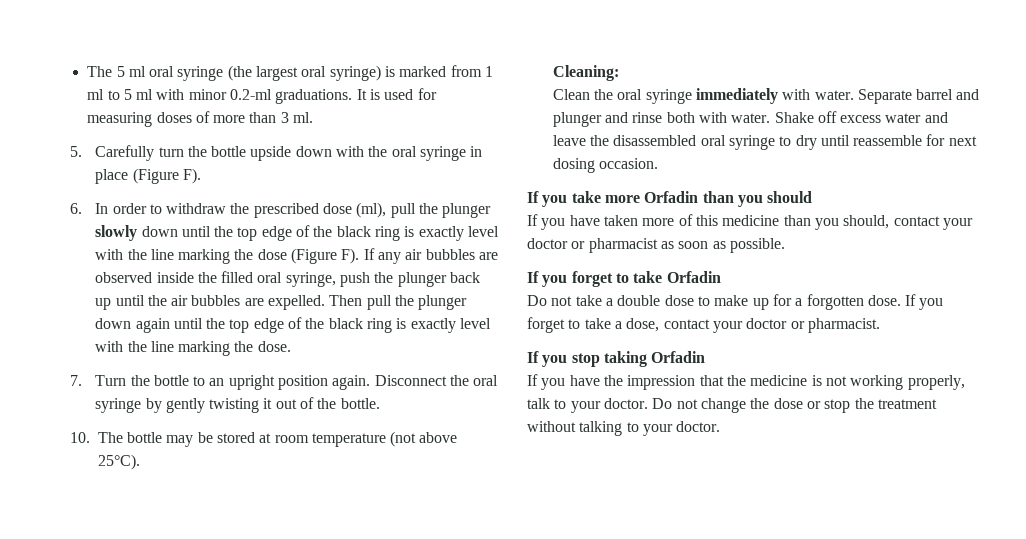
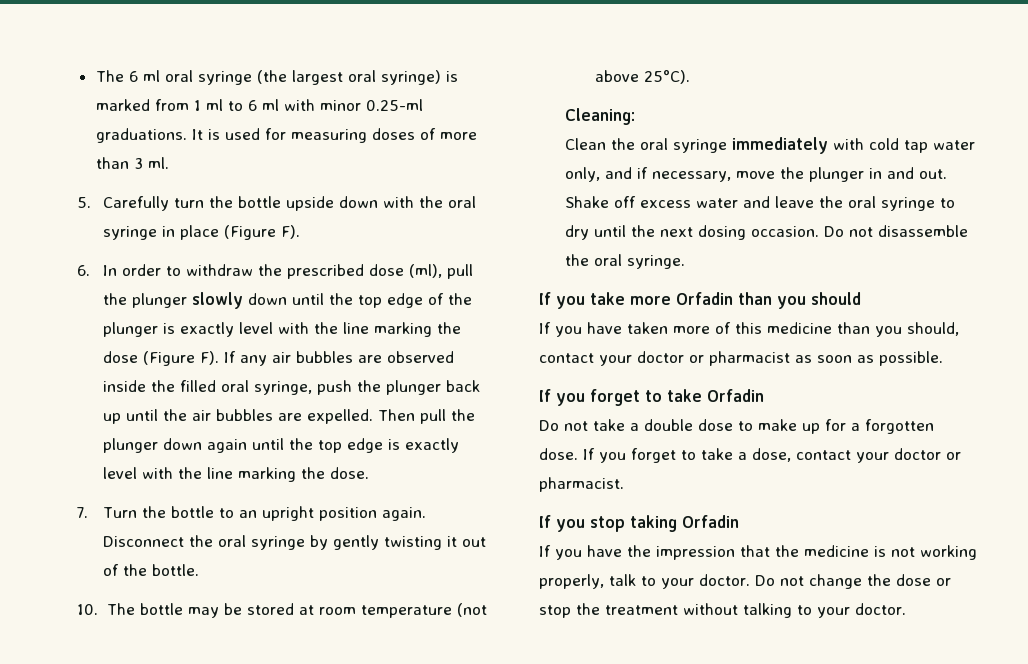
- The 5 ml oral syringe (the largest oral syringe) is marked from 1 ml to 5 ml with minor 0.2-ml graduations.
+ The 6 ml oral syringe (the largest oral syringe) is marked from 1 ml to 6 ml with minor 0.25-ml graduations.
- 6. In order to withdraw the prescribed dose (ml), pull the plunger slowly down until the top edge of the black ring is exactly level with the line marking the dose (Figure F). If any air bubbles are observed inside the filled oral syringe, push the plunger back up until the air bubbles are expelled.
+ 6. In order to withdraw the prescribed dose (ml), pull the plunger slowly down until the top edge of the plunger is exactly level with the line marking the dose (Figure F). If any air bubbles are observed inside the filled oral syringe, push the plunger back up until the air bubbles are expelled.
- Then pull the plunger down again until the top edge of the black ring is exactly level with the line marking the dose.
+ Then pull the plunger down again until the top edge is exactly level with the line marking the dose.
- Clean the oral syringe immediately with water. Separate barrel and plunger and rinse both with water.
+ Clean the oral syringe immediately with cold tap water only, and if necessary, move the plunger in and out.
- Shake off excess water and leave the disassembled oral syringe to dry until reassemble for next dosing occasion.
+ Shake off excess water and leave the oral syringe to dry until the next dosing occasion. Do not disassemble the oral syringe.

